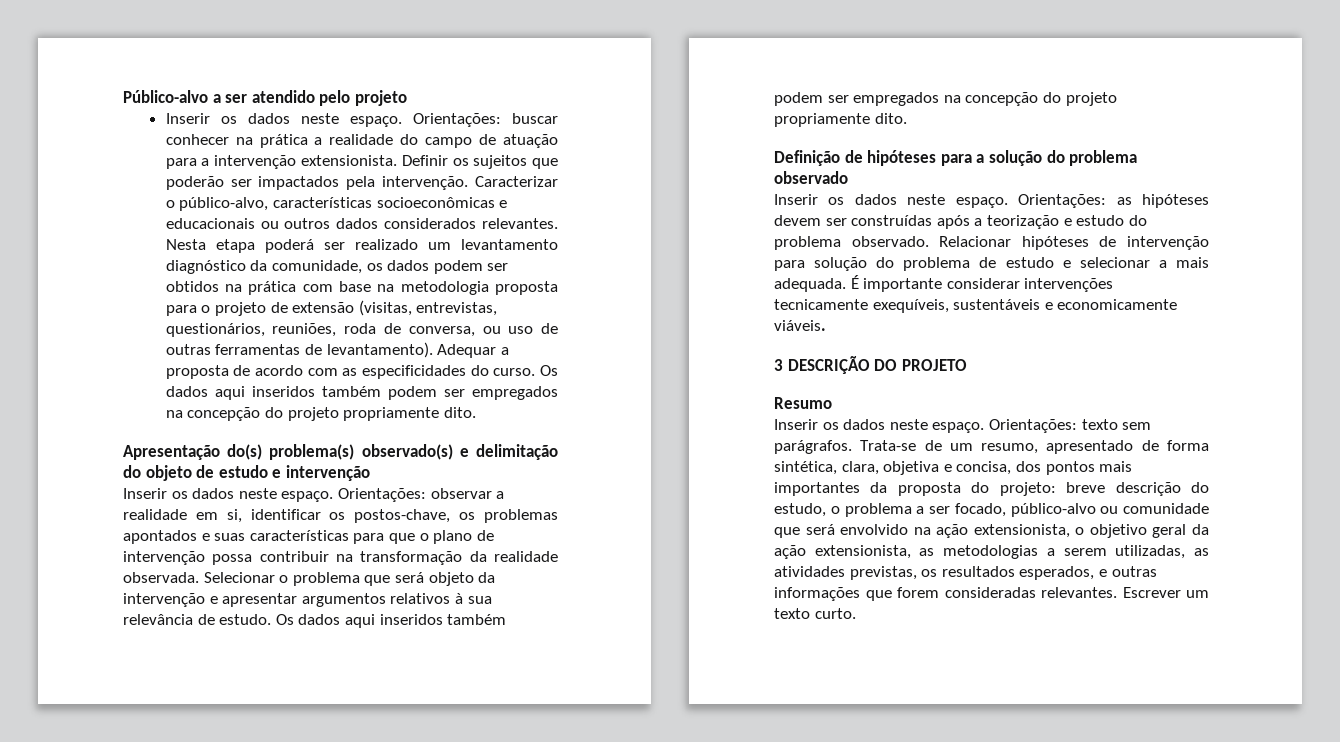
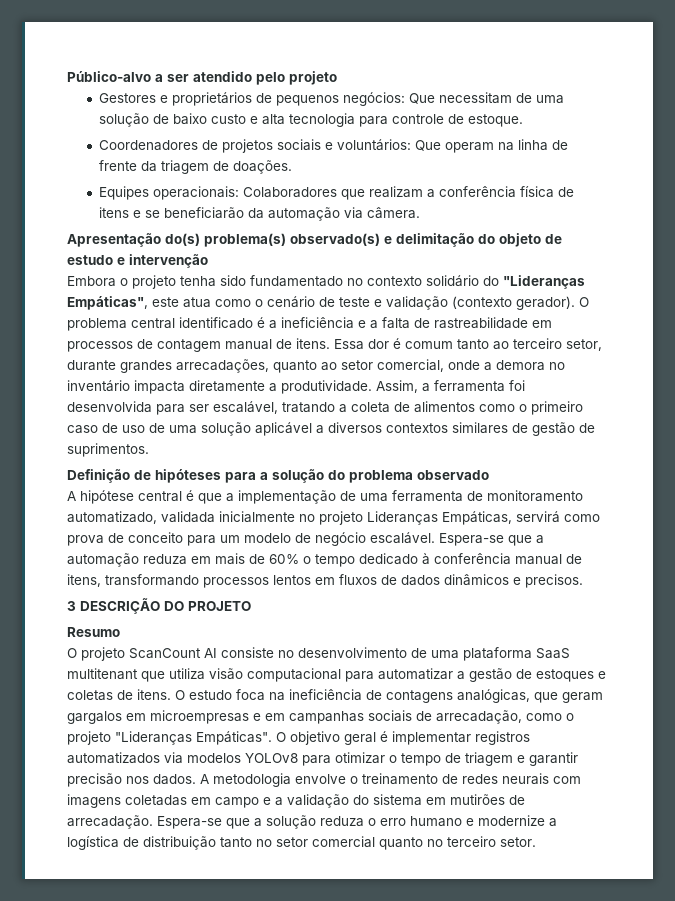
- Inserir os dados neste espaço. Orientações: buscar conhecer na prática a realidade do campo de atuação para a intervenção extensionista. Definir os sujeitos que poderão ser impactados pela intervenção. Caracterizar o público-alvo, características socioeconômicas e educacionais ou outros dados considerados relevantes. Nesta etapa poderá ser realizado um levantamento diagnóstico da comunidade, os dados podem ser obtidos na prática com base na metodologia proposta para o projeto de extensão (visitas, entrevistas, questionários, reuniões, roda de conversa, ou uso de outras ferramentas de levantamento). Adequar a proposta de acordo com as especificidades do curso. Os dados aqui inseridos também podem ser empregados na concepção do projeto propriamente dito.
+ Gestores e proprietários de pequenos negócios: Que necessitam de uma solução de baixo custo e alta tecnologia para controle de estoque.
+ Coordenadores de projetos sociais e voluntários: Que operam na linha de frente da triagem de doações.
+ Equipes operacionais: Colaboradores que realizam a conferência física de itens e se beneficiarão da automação via câmera.
- Inserir os dados neste espaço. Orientações: observar a realidade em si, identificar os postos-chave, os problemas apontados e suas características para que o plano de intervenção possa contribuir na transformação da realidade observada. Selecionar o problema que será objeto da intervenção e apresentar argumentos relativos à sua relevância de estudo. Os dados aqui inseridos também podem ser empregados na concepção do projeto propriamente dito.
+ Embora o projeto tenha sido fundamentado no contexto solidário do "Lideranças Empáticas", este atua como o cenário de teste e validação (contexto gerador). O problema central identificado é a ineficiência e a falta de rastreabilidade em processos de contagem manual de itens. Essa dor é comum tanto ao terceiro setor, durante grandes arrecadações, quanto ao setor comercial, onde a demora no inventário impacta diretamente a produtividade. Assim, a ferramenta foi desenvolvida para ser escalável, tratando a coleta de alimentos como o primeiro caso de uso de uma solução aplicável a diversos contextos similares de gestão de suprimentos.
- Inserir os dados neste espaço. Orientações: as hipóteses devem ser construídas após a teorização e estudo do problema observado. Relacionar hipóteses de intervenção para solução do problema de estudo e selecionar a mais adequada. É importante considerar intervenções tecnicamente exequíveis, sustentáveis e economicamente viáveis.
+ A hipótese central é que a implementação de uma ferramenta de monitoramento automatizado, validada inicialmente no projeto Lideranças Empáticas, servirá como prova de conceito para um modelo de negócio escalável. Espera-se que a automação reduza em mais de 60% o tempo dedicado à conferência manual de itens, transformando processos lentos em fluxos de dados dinâmicos e precisos.
- Inserir os dados neste espaço. Orientações: texto sem parágrafos. Trata-se de um resumo, apresentado de forma sintética, clara, objetiva e concisa, dos pontos mais importantes da proposta do projeto: breve descrição do estudo, o problema a ser focado, público-alvo ou comunidade que será envolvido na ação extensionista, o objetivo geral da ação extensionista, as metodologias a serem utilizadas, as atividades previstas, os resultados esperados, e outras informações que forem consideradas relevantes. Escrever um texto curto.
+ O projeto ScanCount AI consiste no desenvolvimento de uma plataforma SaaS multitenant que utiliza visão computacional para automatizar a gestão de estoques e coletas de itens. O estudo foca na ineficiência de contagens analógicas, que geram gargalos em microempresas e em campanhas sociais de arrecadação, como o projeto "Lideranças Empáticas". O objetivo geral é implementar registros automatizados via modelos YOLOv8 para otimizar o tempo de triagem e garantir precisão nos dados. A metodologia envolve o treinamento de redes neurais com imagens coletadas em campo e a validação do sistema em mutirões de arrecadação. Espera-se que a solução reduza o erro humano e modernize a logística de distribuição tanto no setor comercial quanto no terceiro setor.

